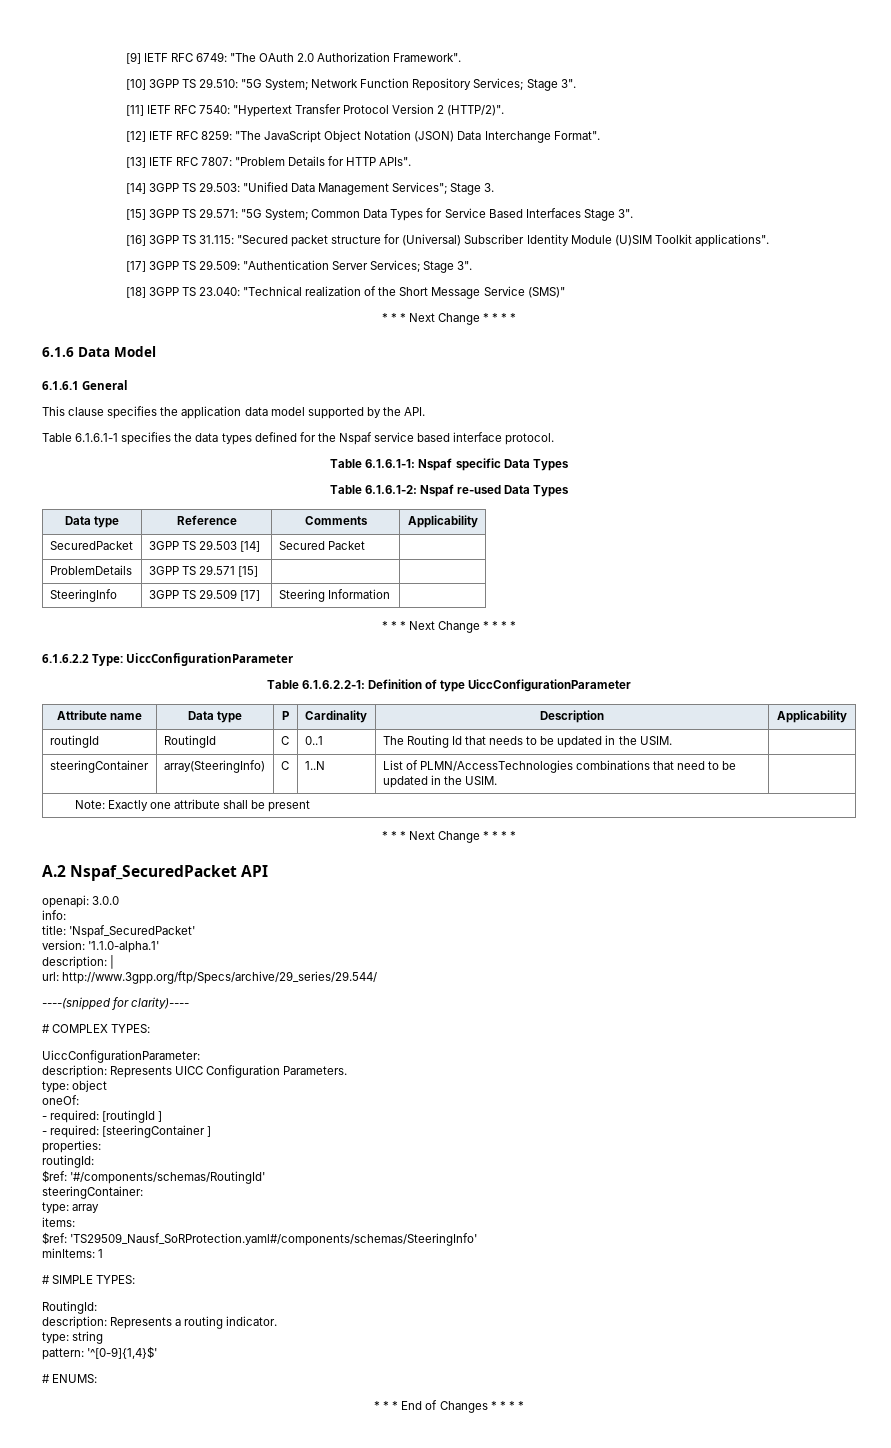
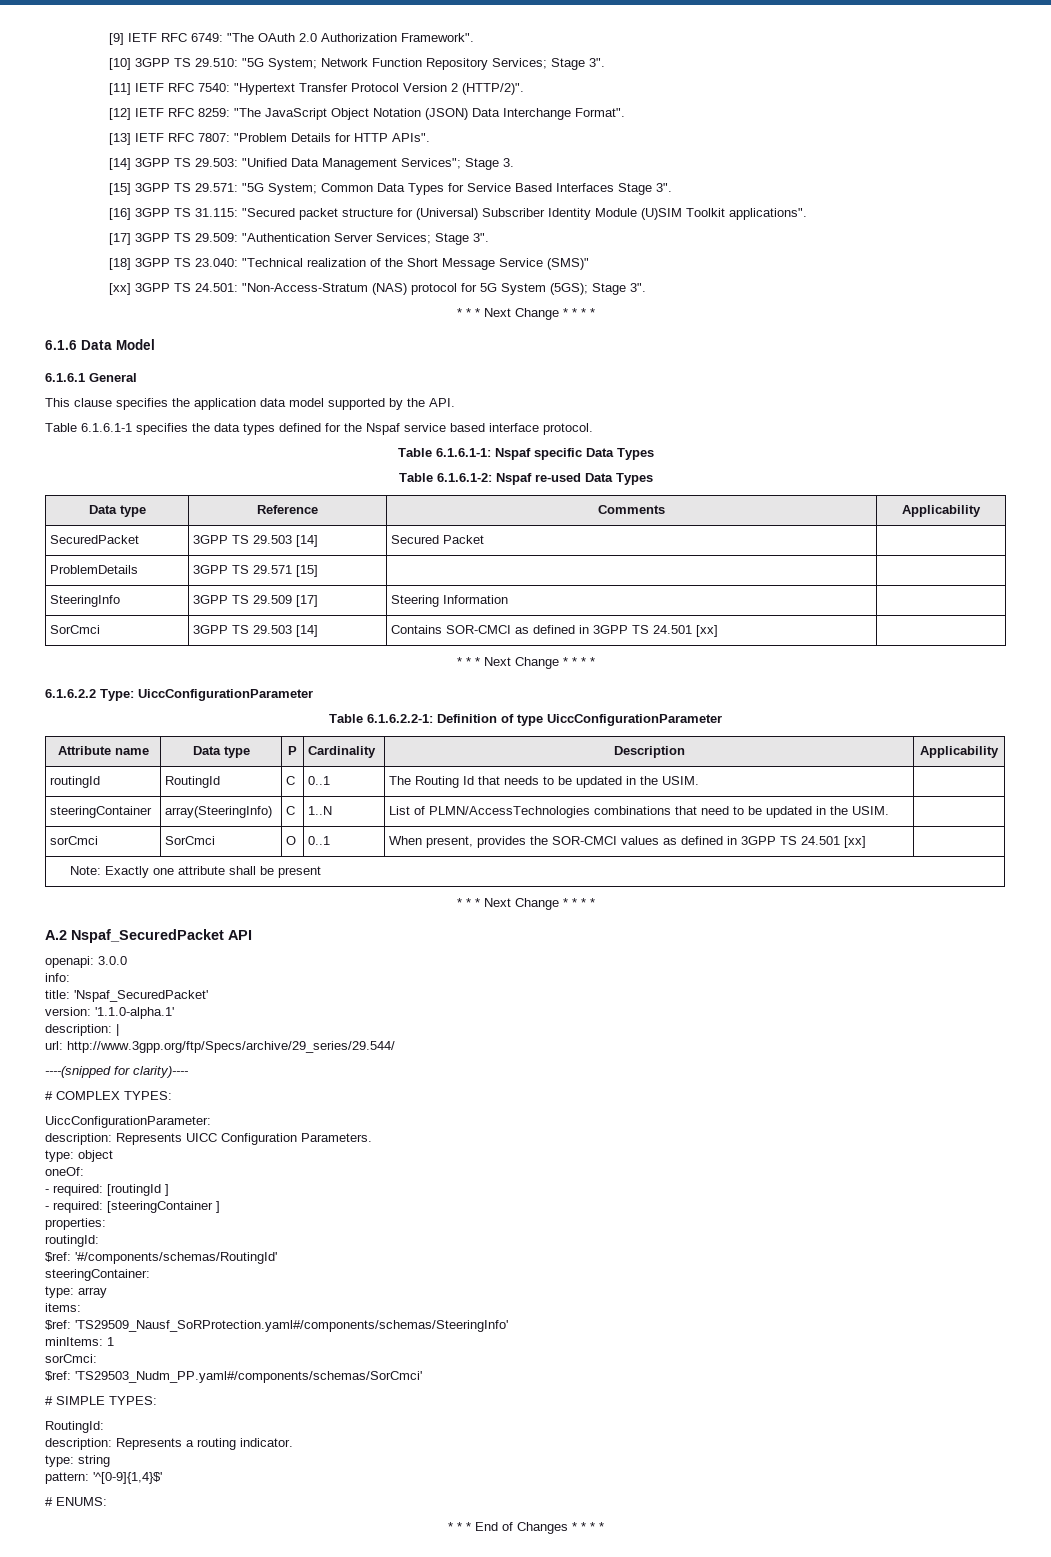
+ [xx] 3GPP TS 24.501: "Non-Access-Stratum (NAS) protocol for 5G System (5GS); Stage 3".
+ SorCmci | 3GPP TS 29.503 [14] | Contains SOR-CMCI as defined in 3GPP TS 24.501 [xx] |
+ sorCmci | SorCmci | O | 0..1 | When present, provides the SOR-CMCI values as defined in 3GPP TS 24.501 [xx] |
+ sorCmci:
+ $ref: 'TS29503_Nudm_PP.yaml#/components/schemas/SorCmci'

